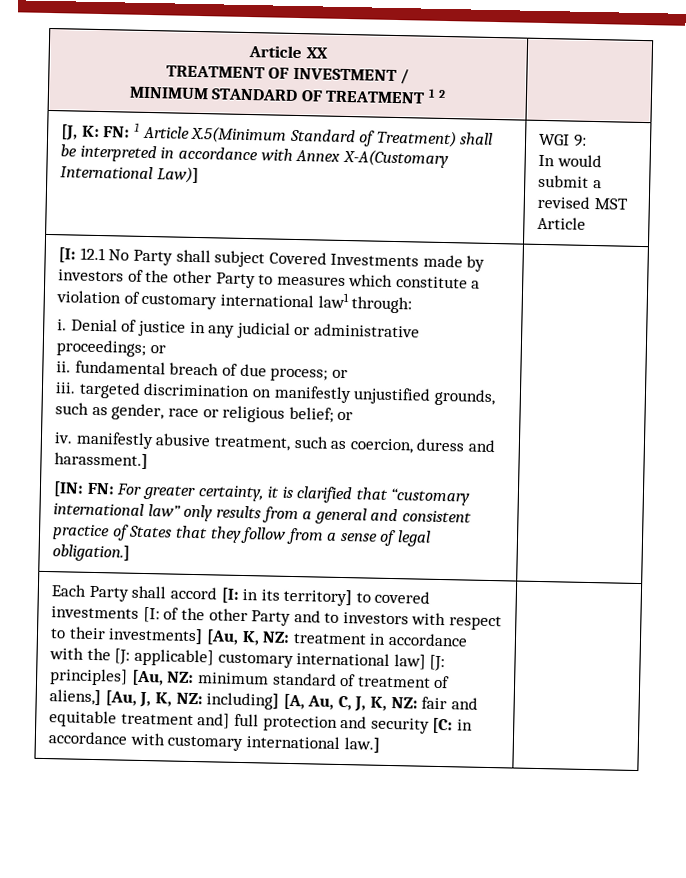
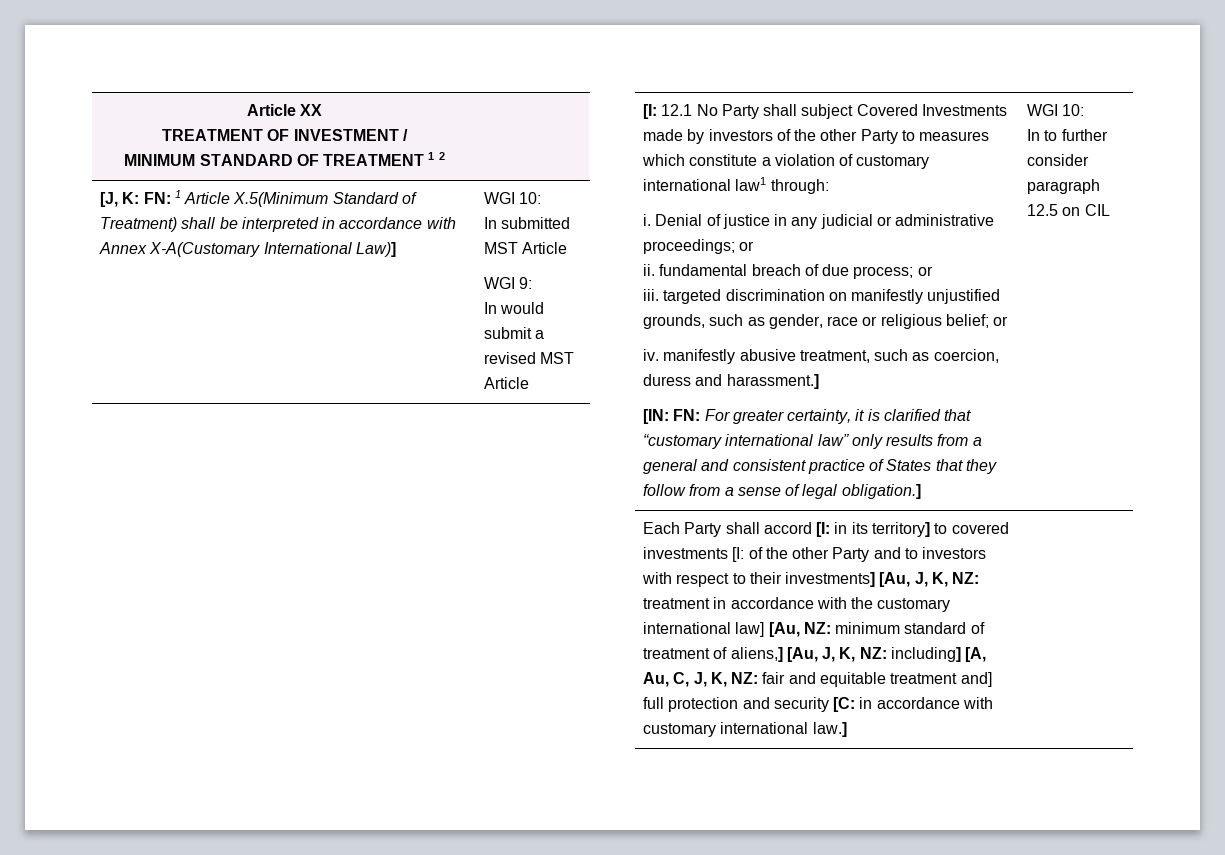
- [J, K: FN: 1 Article X.5(Minimum Standard of Treatment) shall be interpreted in accordance with Annex X-A(Customary International Law)] | WGI 9:
+ [J, K: FN: 1 Article X.5(Minimum Standard of Treatment) shall be interpreted in accordance with Annex X-A(Customary International Law)] | WGI 10:
+ In submitted MST Article
+ WGI 9:
- [IN: FN: For greater certainty, it is clarified that “customary international law” only results from a general and consistent practice of States that they follow from a sense of legal obligation.]
+ [IN: FN: For greater certainty, it is clarified that “customary international law” only results from a general and consistent practice of States that they follow from a sense of legal obligation.] | WGI 10:
+ In to further consider paragraph 12.5 on CIL
- of the other Party and to investors with respect to their investments] [Au, K, NZ:
+ of the other Party and to investors with respect to their investments] [Au, J, K, NZ:
- treatment in accordance with the [J: applicable] customary international law] [J: principles] [Au, NZ:
+ treatment in accordance with the customary international law] [Au, NZ:

